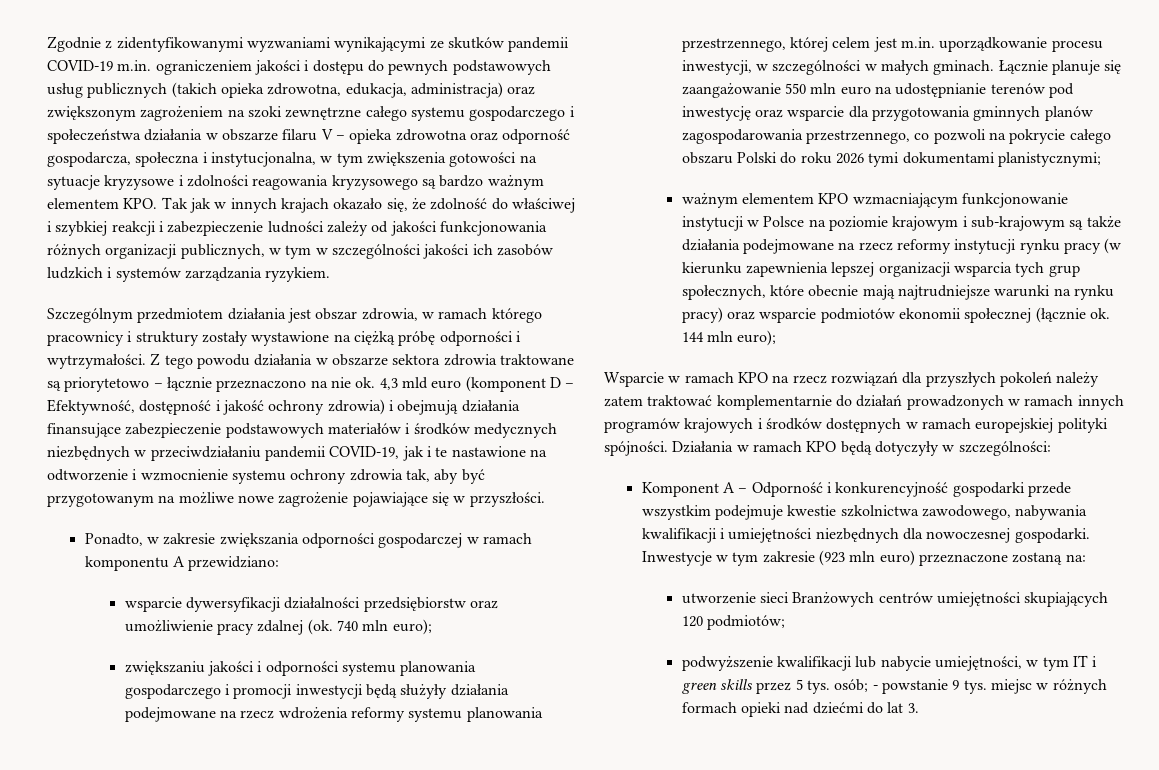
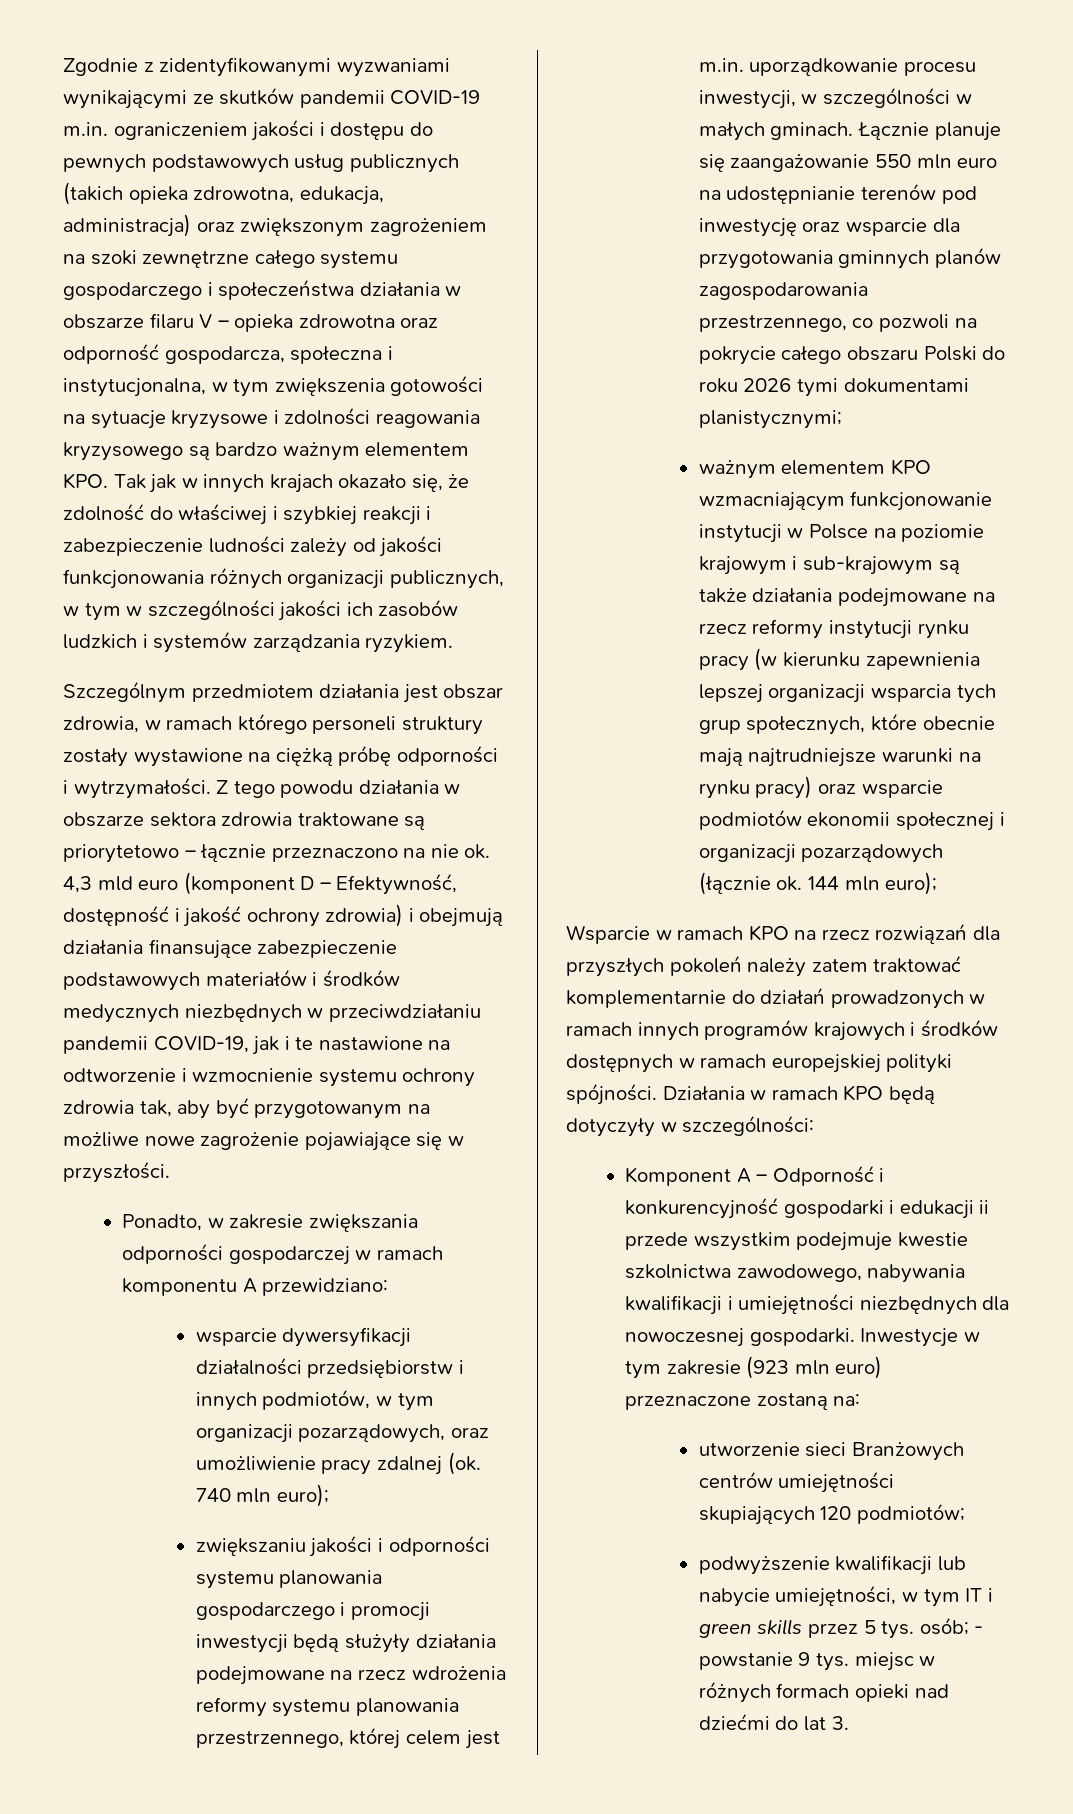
- Szczególnym przedmiotem działania jest obszar zdrowia, w ramach którego pracownicy i struktury zostały wystawione na ciężką próbę odporności i wytrzymałości.
+ Szczególnym przedmiotem działania jest obszar zdrowia, w ramach którego personeli struktury zostały wystawione na ciężką próbę odporności i wytrzymałości.
- wsparcie dywersyfikacji działalności przedsiębiorstw oraz umożliwienie pracy zdalnej (ok.
+ wsparcie dywersyfikacji działalności przedsiębiorstw i innych podmiotów, w tym organizacji pozarządowych, oraz umożliwienie pracy zdalnej (ok.
- ważnym elementem KPO wzmacniającym funkcjonowanie instytucji w Polsce na poziomie krajowym i sub-krajowym są także działania podejmowane na rzecz reformy instytucji rynku pracy (w kierunku zapewnienia lepszej organizacji wsparcia tych grup społecznych, które obecnie mają najtrudniejsze warunki na rynku pracy) oraz wsparcie podmiotów ekonomii społecznej (łącznie ok.
+ ważnym elementem KPO wzmacniającym funkcjonowanie instytucji w Polsce na poziomie krajowym i sub-krajowym są także działania podejmowane na rzecz reformy instytucji rynku pracy (w kierunku zapewnienia lepszej organizacji wsparcia tych grup społecznych, które obecnie mają najtrudniejsze warunki na rynku pracy) oraz wsparcie podmiotów ekonomii społecznej i organizacji pozarządowych (łącznie ok.
- Komponent A – Odporność i konkurencyjność gospodarki przede wszystkim podejmuje kwestie szkolnictwa zawodowego, nabywania kwalifikacji i umiejętności niezbędnych dla nowoczesnej gospodarki.
+ Komponent A – Odporność i konkurencyjność gospodarki i edukacji ii przede wszystkim podejmuje kwestie szkolnictwa zawodowego, nabywania kwalifikacji i umiejętności niezbędnych dla nowoczesnej gospodarki.

